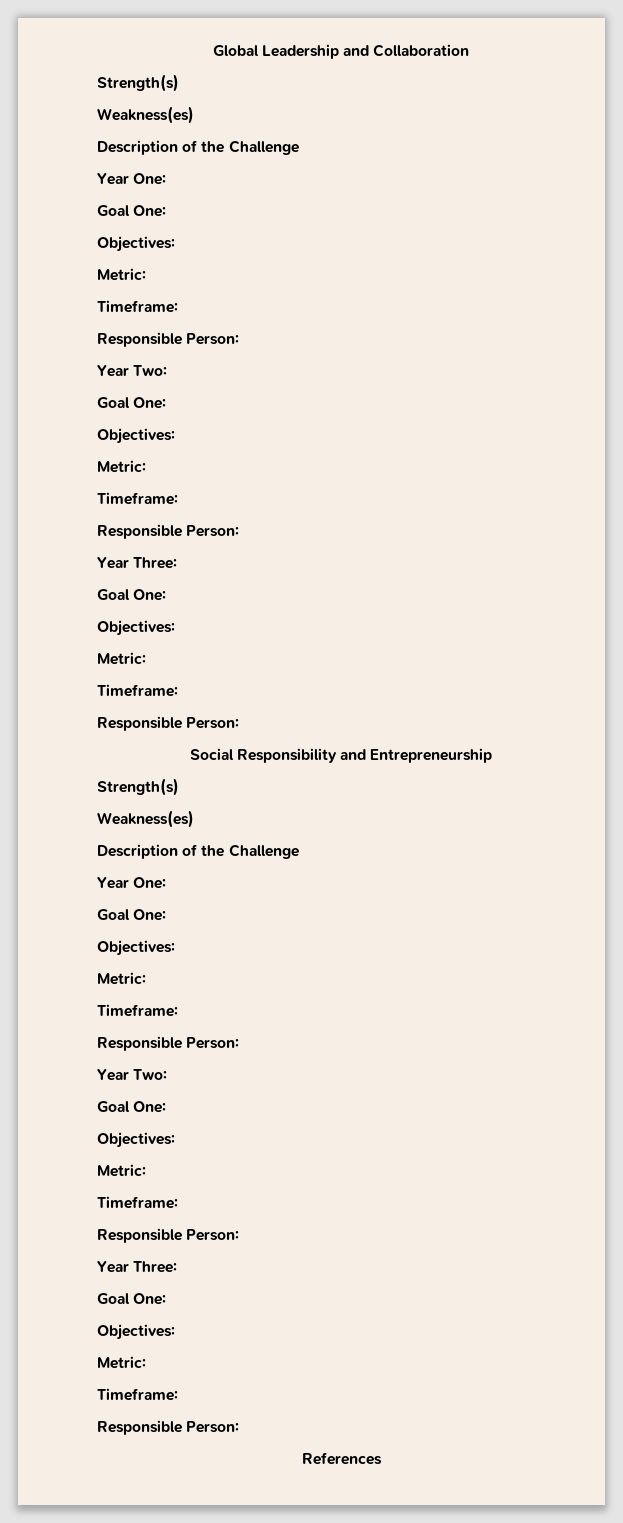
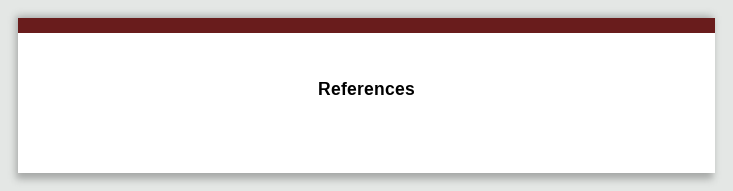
- Global Leadership and Collaboration
- Strength(s)
- Weakness(es)
- Description of the Challenge
- Year One:
- Goal One:
- Objectives:
- Metric:
- Timeframe:
- Responsible Person:
- Year Two:
- Goal One:
- Objectives:
- Metric:
- Timeframe:
- Responsible Person:
- Year Three:
- Goal One:
- Objectives:
- Metric:
- Timeframe:
- Responsible Person:
- Social Responsibility and Entrepreneurship
- Strength(s)
- Weakness(es)
- Description of the Challenge
- Year One:
- Goal One:
- Objectives:
- Metric:
- Timeframe:
- Responsible Person:
- Year Two:
- Goal One:
- Objectives:
- Metric:
- Timeframe:
- Responsible Person:
- Year Three:
- Goal One:
- Objectives:
- Metric:
- Timeframe:
- Responsible Person:

